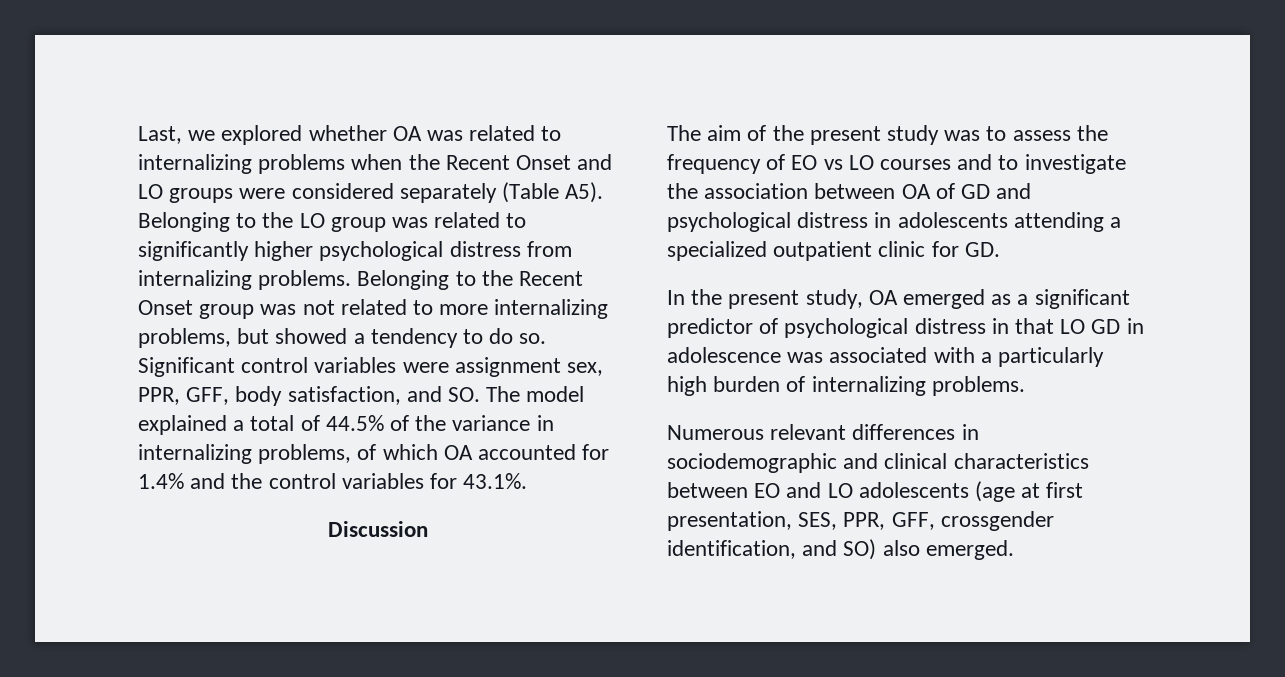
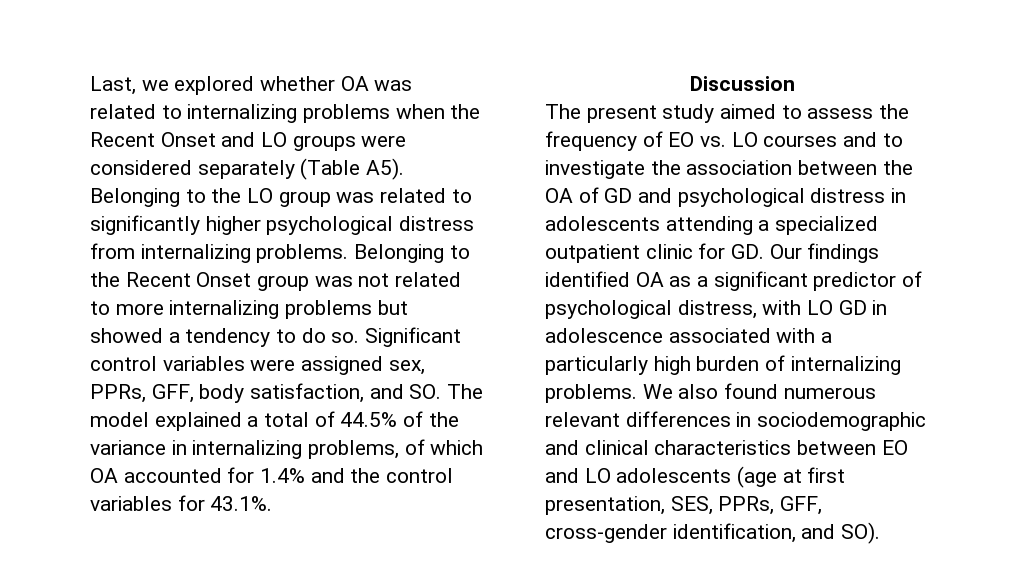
- Belonging to the Recent Onset group was not related to more internalizing problems, but showed a tendency to do so.
+ Belonging to the Recent Onset group was not related to more internalizing problems but showed a tendency to do so.
- Significant control variables were assignment sex, PPR, GFF, body satisfaction, and SO. The model explained a total of 44.5% of the variance in internalizing problems, of which OA accounted for 1.4% and the control variables for 43.1%.
+ Significant control variables were assigned sex, PPRs, GFF, body satisfaction, and SO. The model explained a total of 44.5% of the variance in internalizing problems, of which OA accounted for 1.4% and the control variables for 43.1%.
- The aim of the present study was to assess the frequency of EO vs LO courses and to investigate the association between OA of GD and psychological distress in adolescents attending a specialized outpatient clinic for GD.
- In the present study, OA emerged as a significant predictor of psychological distress in that LO GD in adolescence was associated with a particularly high burden of internalizing problems.
- Numerous relevant differences in sociodemographic and clinical characteristics between EO and LO adolescents (age at first presentation, SES, PPR, GFF, crossgender identification, and SO) also emerged.
+ The present study aimed to assess the frequency of EO vs. LO courses and to investigate the association between the OA of GD and psychological distress in adolescents attending a specialized outpatient clinic for GD. Our findings identified OA as a significant predictor of psychological distress, with LO GD in adolescence associated with a particularly high burden of internalizing problems. We also found numerous relevant differences in sociodemographic and clinical characteristics between EO and LO adolescents (age at first presentation, SES, PPRs, GFF, cross-gender identification, and SO).

